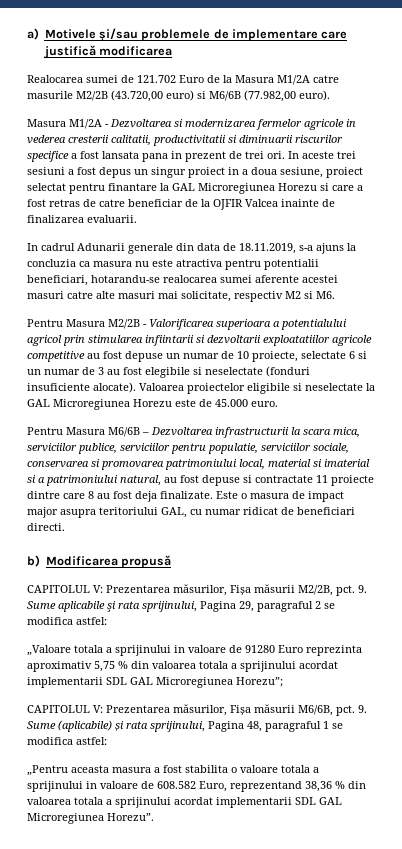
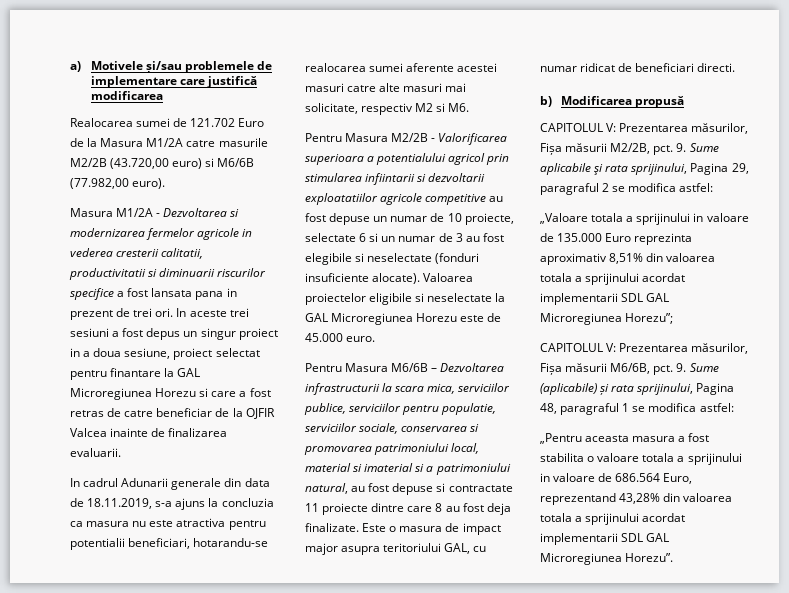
- „Valoare totala a sprijinului in valoare de 91280 Euro reprezinta aproximativ 5,75 % din valoarea totala a sprijinului acordat implementarii SDL GAL Microregiunea Horezu”;
+ „Valoare totala a sprijinului in valoare de 135.000 Euro reprezinta aproximativ 8,51% din valoarea totala a sprijinului acordat implementarii SDL GAL Microregiunea Horezu”;
- „Pentru aceasta masura a fost stabilita o valoare totala a sprijinului in valoare de 608.582 Euro, reprezentand 38,36 % din valoarea totala a sprijinului acordat implementarii SDL GAL Microregiunea Horezu”.
+ „Pentru aceasta masura a fost stabilita o valoare totala a sprijinului in valoare de 686.564 Euro, reprezentand 43,28% din valoarea totala a sprijinului acordat implementarii SDL GAL Microregiunea Horezu”.

